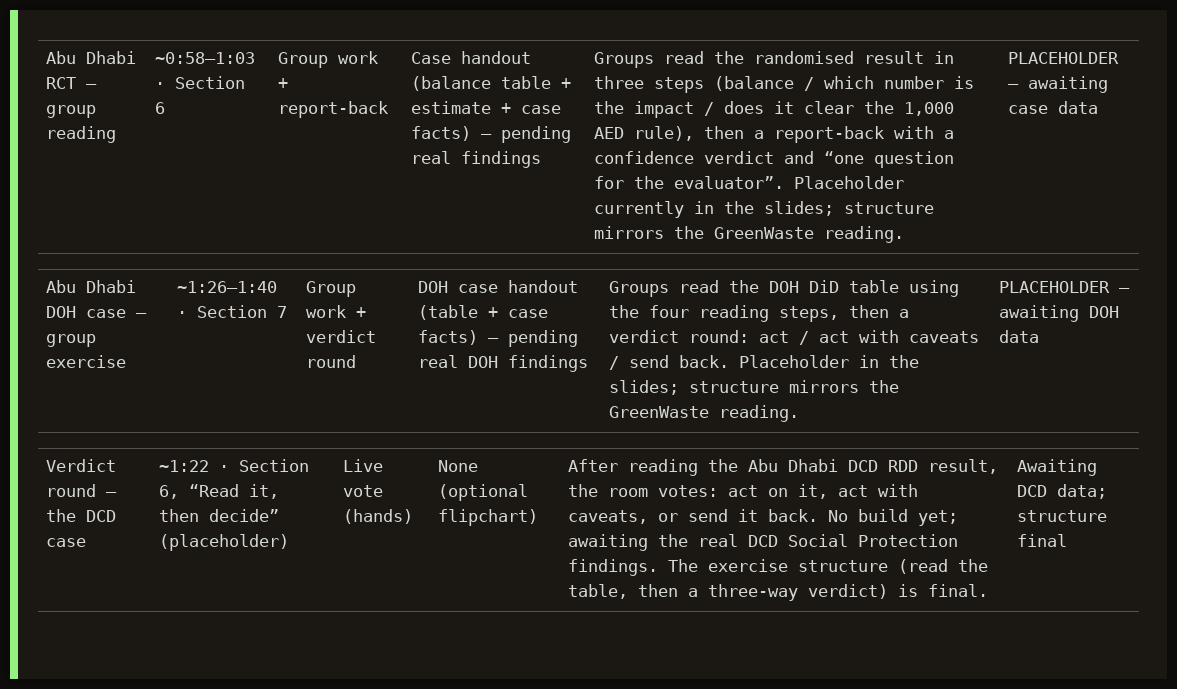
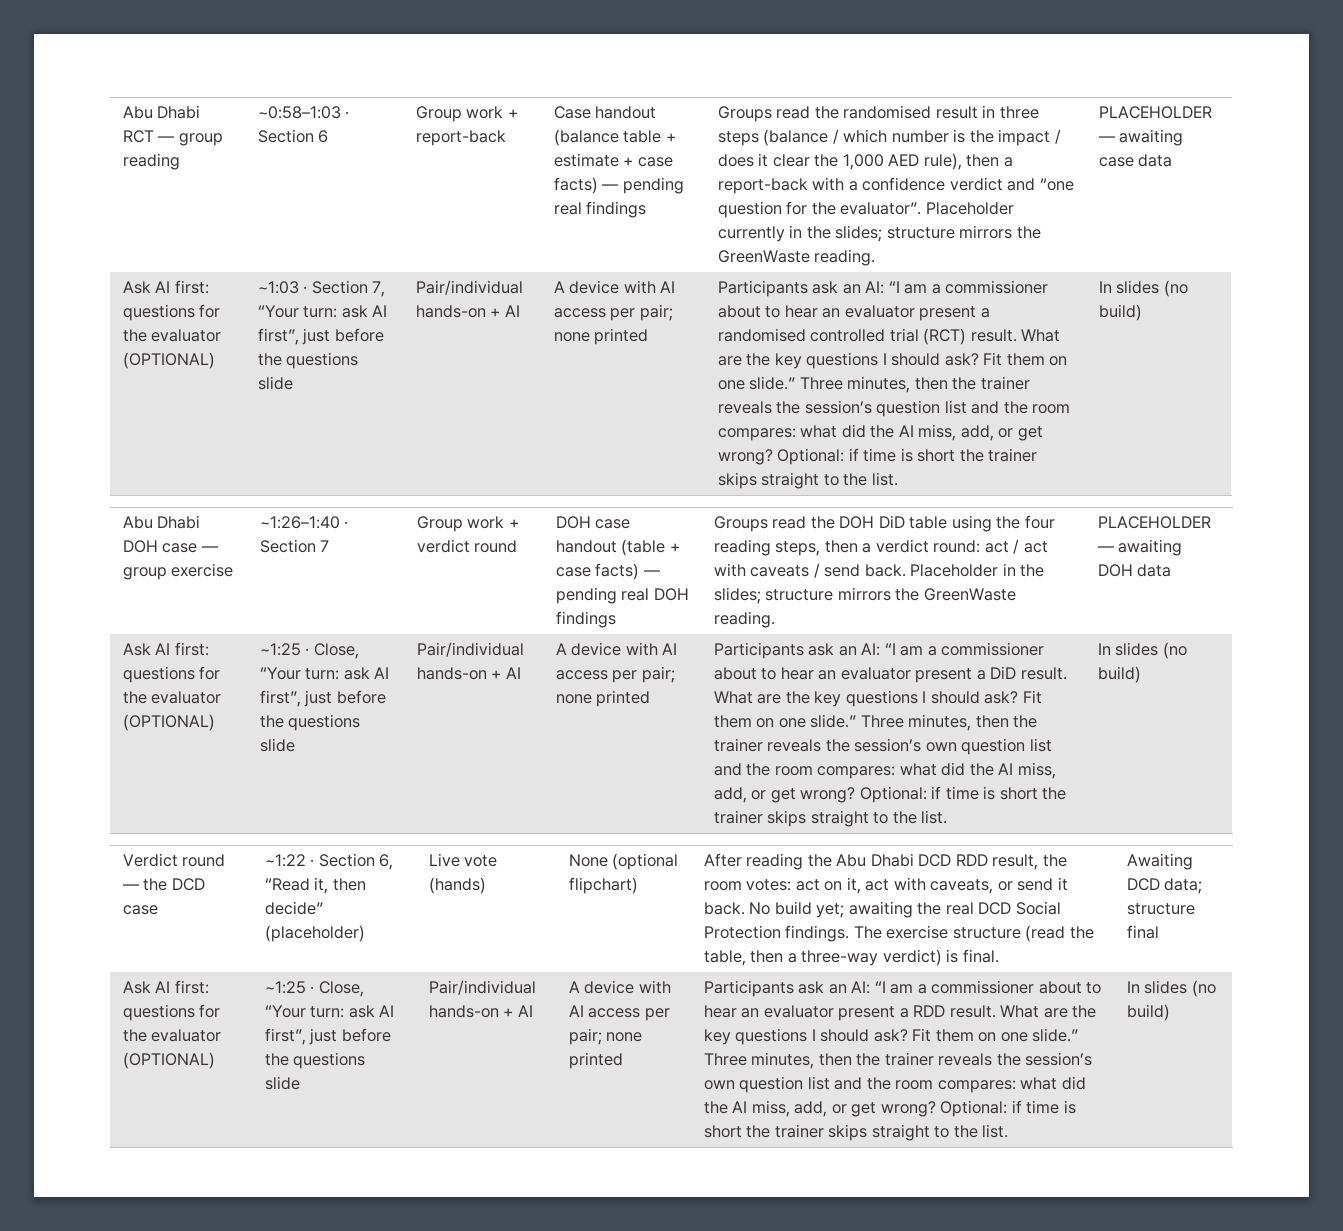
+ Ask AI first: questions for the evaluator (OPTIONAL) | ~1:03 · Section 7, “Your turn: ask AI first”, just before the questions slide | Pair/individual hands-on + AI | A device with AI access per pair; none printed | Participants ask an AI: “I am a commissioner about to hear an evaluator present a randomised controlled trial (RCT) result. What are the key questions I should ask? Fit them on one slide.” Three minutes, then the trainer reveals the session’s question list and the room compares: what did the AI miss, add, or get wrong? Optional: if time is short the trainer skips straight to the list. | In slides (no build)
+ Ask AI first: questions for the evaluator (OPTIONAL) | ~1:25 · Close, “Your turn: ask AI first”, just before the questions slide | Pair/individual hands-on + AI | A device with AI access per pair; none printed | Participants ask an AI: “I am a commissioner about to hear an evaluator present a DiD result. What are the key questions I should ask? Fit them on one slide.” Three minutes, then the trainer reveals the session’s own question list and the room compares: what did the AI miss, add, or get wrong? Optional: if time is short the trainer skips straight to the list. | In slides (no build)
+ Ask AI first: questions for the evaluator (OPTIONAL) | ~1:25 · Close, “Your turn: ask AI first”, just before the questions slide | Pair/individual hands-on + AI | A device with AI access per pair; none printed | Participants ask an AI: “I am a commissioner about to hear an evaluator present a RDD result. What are the key questions I should ask? Fit them on one slide.” Three minutes, then the trainer reveals the session’s own question list and the room compares: what did the AI miss, add, or get wrong? Optional: if time is short the trainer skips straight to the list. | In slides (no build)

